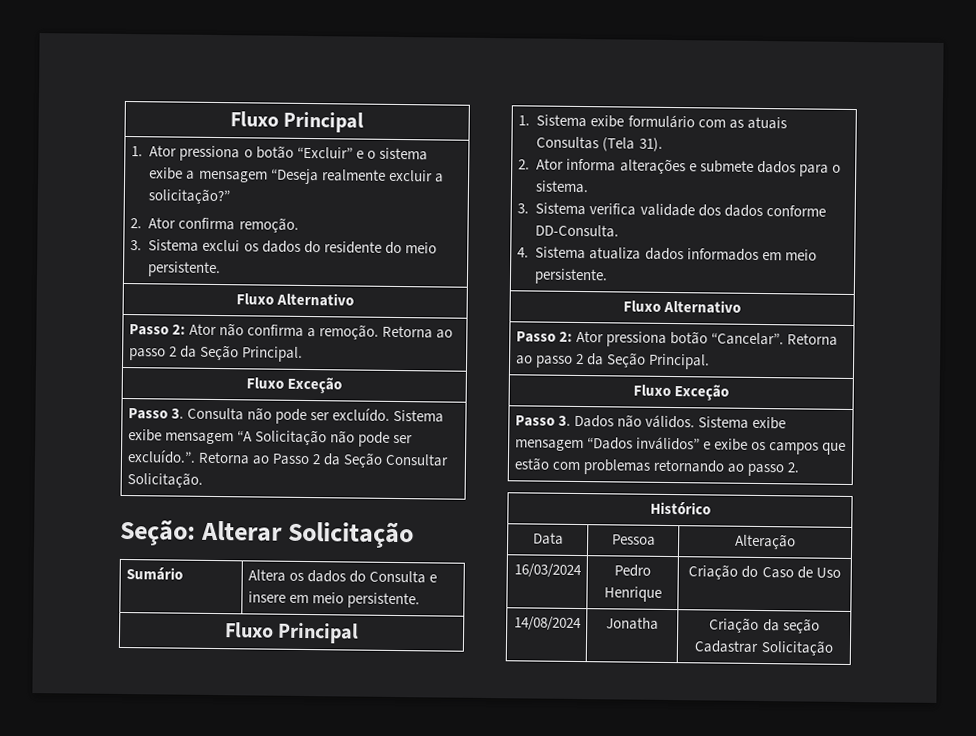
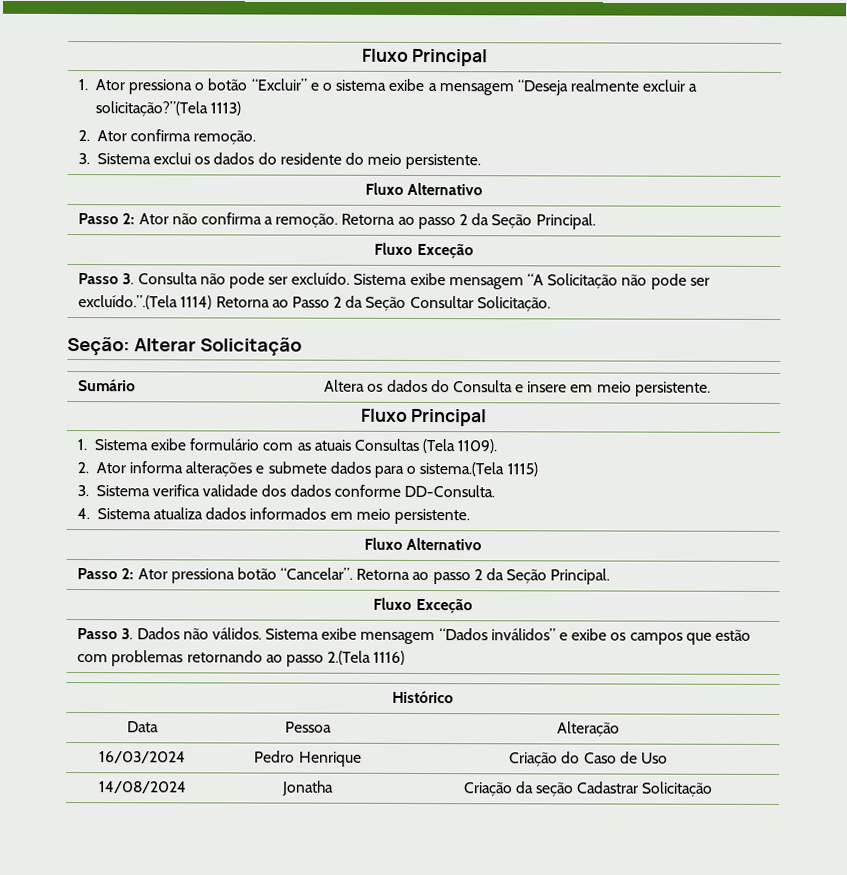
- 1. Ator pressiona o botão “Excluir” e o sistema exibe a mensagem “Deseja realmente excluir a solicitação?”
+ 1. Ator pressiona o botão “Excluir” e o sistema exibe a mensagem “Deseja realmente excluir a solicitação?”(Tela 1113)
- Passo 3. Consulta não pode ser excluído. Sistema exibe mensagem “A Solicitação não pode ser excluído.”. Retorna ao Passo 2 da Seção Consultar Solicitação.
+ Passo 3. Consulta não pode ser excluído. Sistema exibe mensagem “A Solicitação não pode ser excluído.”.(Tela 1114) Retorna ao Passo 2 da Seção Consultar Solicitação.
- 1. Sistema exibe formulário com as atuais Consultas (Tela 31).
- 2. Ator informa alterações e submete dados para o sistema.
+ 1. Sistema exibe formulário com as atuais Consultas (Tela 1109).
+ 2. Ator informa alterações e submete dados para o sistema.(Tela 1115)
- Passo 3. Dados não válidos. Sistema exibe mensagem “Dados inválidos” e exibe os campos que estão com problemas retornando ao passo 2.
+ Passo 3. Dados não válidos. Sistema exibe mensagem “Dados inválidos” e exibe os campos que estão com problemas retornando ao passo 2.(Tela 1116)

